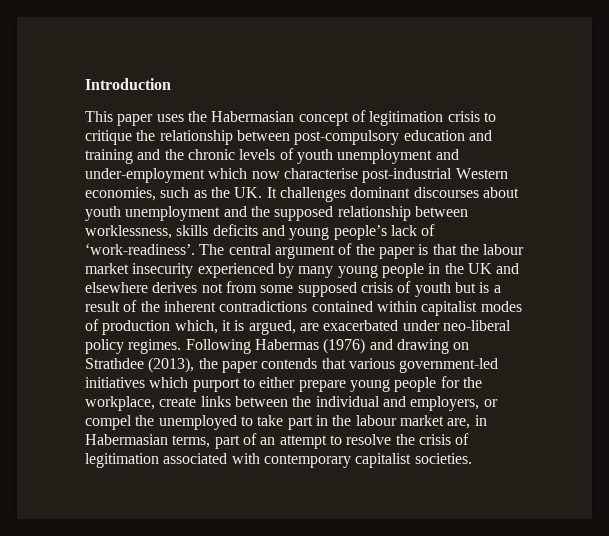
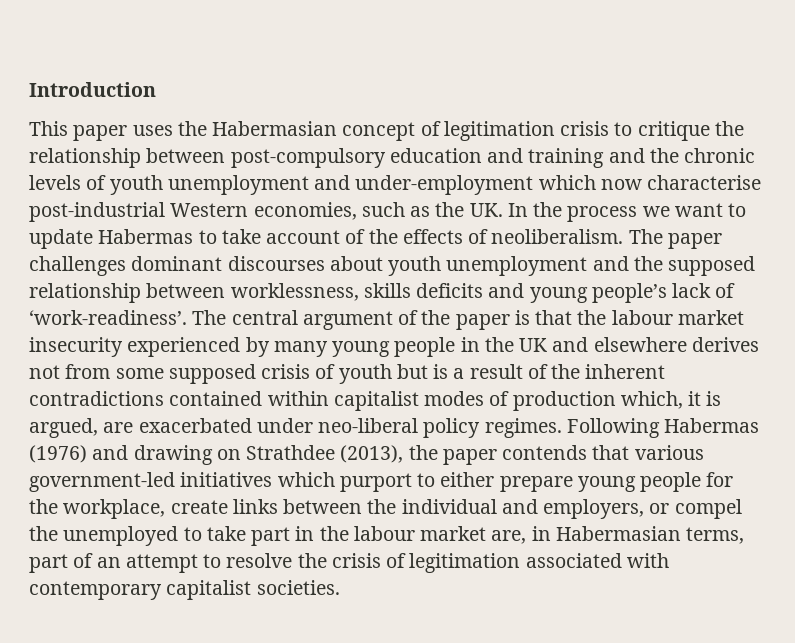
- This paper uses the Habermasian concept of legitimation crisis to critique the relationship between post-compulsory education and training and the chronic levels of youth unemployment and under-employment which now characterise post-industrial Western economies, such as the UK. It challenges dominant discourses about youth unemployment and the supposed relationship between worklessness, skills deficits and young people’s lack of ‘work-readiness’.
+ This paper uses the Habermasian concept of legitimation crisis to critique the relationship between post-compulsory education and training and the chronic levels of youth unemployment and under-employment which now characterise post-industrial Western economies, such as the UK. In the process we want to update Habermas to take account of the effects of neoliberalism. The paper challenges dominant discourses about youth unemployment and the supposed relationship between worklessness, skills deficits and young people’s lack of ‘work-readiness’.

